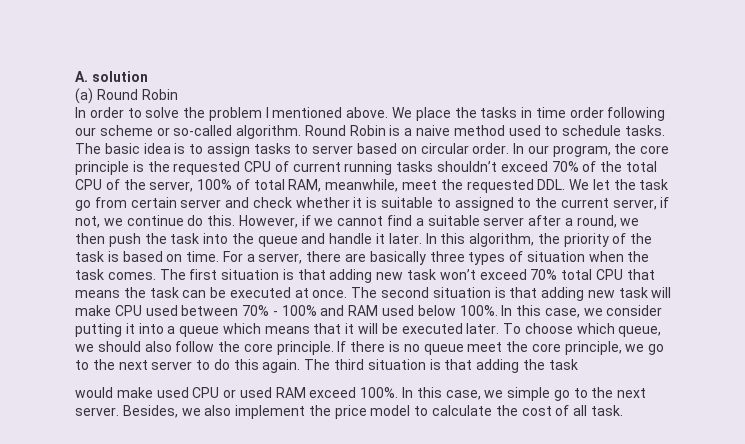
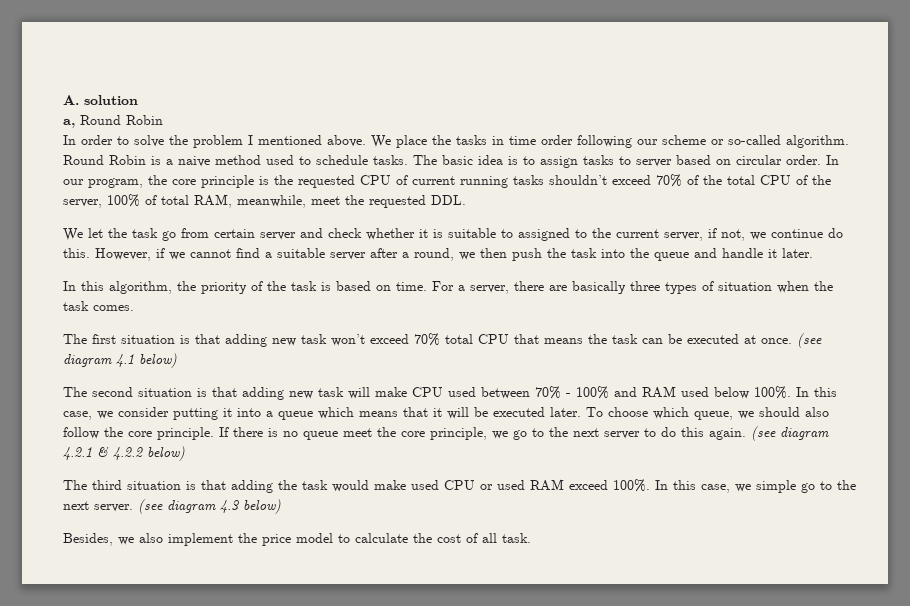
- (a) Round Robin
+ a, Round Robin
- In our program, the core principle is the requested CPU of current running tasks shouldn’t exceed 70% of the total CPU of the server, 100% of total RAM, meanwhile, meet the requested DDL. We let the task go from certain server and check whether it is suitable to assigned to the current server, if not, we continue do this.
+ In our program, the core principle is the requested CPU of current running tasks shouldn’t exceed 70% of the total CPU of the server, 100% of total RAM, meanwhile, meet the requested DDL.
+ We let the task go from certain server and check whether it is suitable to assigned to the current server, if not, we continue do this.
- However, if we cannot find a suitable server after a round, we then push the task into the queue and handle it later. In this algorithm, the priority of the task is based on time.
+ However, if we cannot find a suitable server after a round, we then push the task into the queue and handle it later.
+ In this algorithm, the priority of the task is based on time.
- For a server, there are basically three types of situation when the task comes. The first situation is that adding new task won’t exceed 70% total CPU that means the task can be executed at once. The second situation is that adding new task will make CPU used between 70% - 100% and RAM used below 100%.
+ For a server, there are basically three types of situation when the task comes.
+ The first situation is that adding new task won’t exceed 70% total CPU that means the task can be executed at once. (see diagram 4.1 below)
+ The second situation is that adding new task will make CPU used between 70% - 100% and RAM used below 100%.
- If there is no queue meet the core principle, we go to the next server to do this again. The third situation is that adding the task
- would make used CPU or used RAM exceed 100%.
+ If there is no queue meet the core principle, we go to the next server to do this again. (see diagram 4.2.1 & 4.2.2 below)
+ The third situation is that adding the task would make used CPU or used RAM exceed 100%.
- In this case, we simple go to the next server. Besides, we also implement the price model to calculate the cost of all task.
+ In this case, we simple go to the next server. (see diagram 4.3 below)
+ Besides, we also implement the price model to calculate the cost of all task.

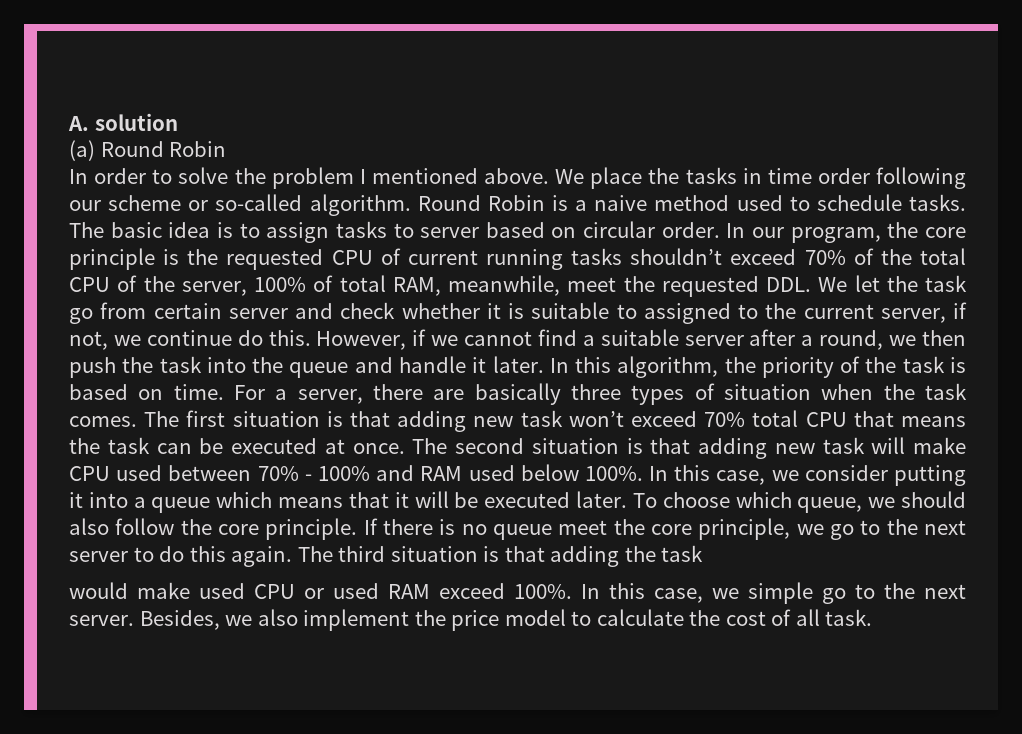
- a, Round Robin
+ (a) Round Robin
- In our program, the core principle is the requested CPU of current running tasks shouldn’t exceed 70% of the total CPU of the server, 100% of total RAM, meanwhile, meet the requested DDL.
- We let the task go from certain server and check whether it is suitable to assigned to the current server, if not, we continue do this.
+ In our program, the core principle is the requested CPU of current running tasks shouldn’t exceed 70% of the total CPU of the server, 100% of total RAM, meanwhile, meet the requested DDL. We let the task go from certain server and check whether it is suitable to assigned to the current server, if not, we continue do this.
- However, if we cannot find a suitable server after a round, we then push the task into the queue and handle it later.
- In this algorithm, the priority of the task is based on time.
+ However, if we cannot find a suitable server after a round, we then push the task into the queue and handle it later. In this algorithm, the priority of the task is based on time.
- For a server, there are basically three types of situation when the task comes.
- The first situation is that adding new task won’t exceed 70% total CPU that means the task can be executed at once. (see diagram 4.1 below)
- The second situation is that adding new task will make CPU used between 70% - 100% and RAM used below 100%.
+ For a server, there are basically three types of situation when the task comes. The first situation is that adding new task won’t exceed 70% total CPU that means the task can be executed at once. The second situation is that adding new task will make CPU used between 70% - 100% and RAM used below 100%.
- If there is no queue meet the core principle, we go to the next server to do this again. (see diagram 4.2.1 & 4.2.2 below)
- The third situation is that adding the task would make used CPU or used RAM exceed 100%.
+ If there is no queue meet the core principle, we go to the next server to do this again. The third situation is that adding the task
+ would make used CPU or used RAM exceed 100%.
- In this case, we simple go to the next server. (see diagram 4.3 below)
- Besides, we also implement the price model to calculate the cost of all task.
+ In this case, we simple go to the next server. Besides, we also implement the price model to calculate the cost of all task.

